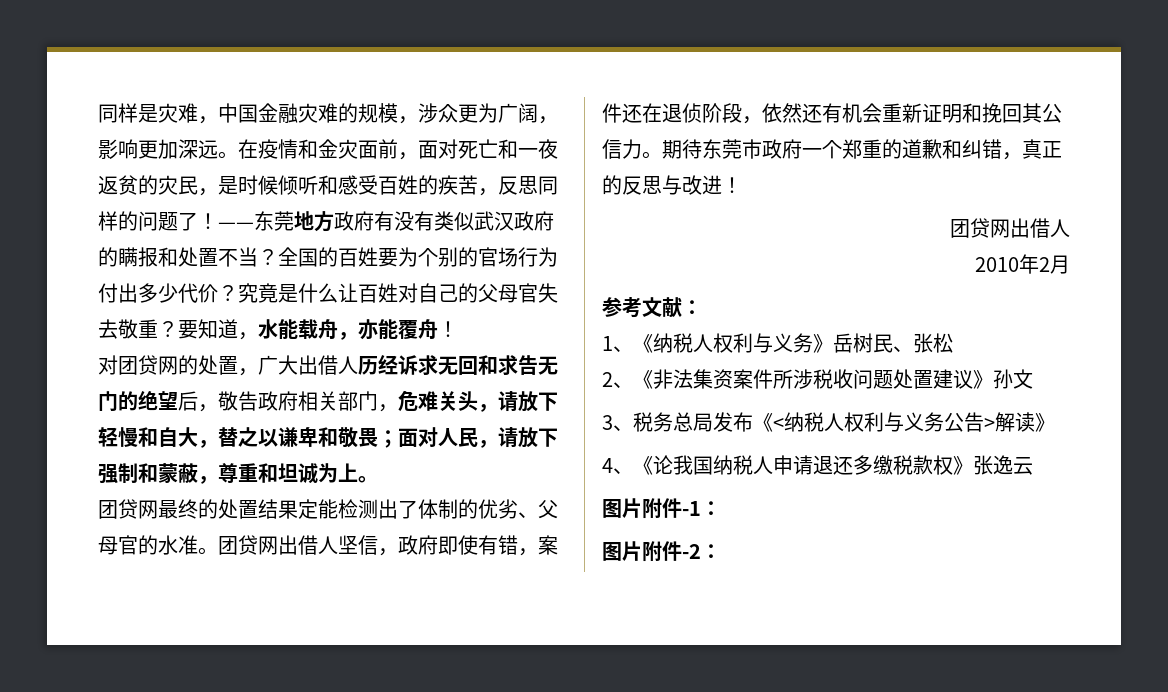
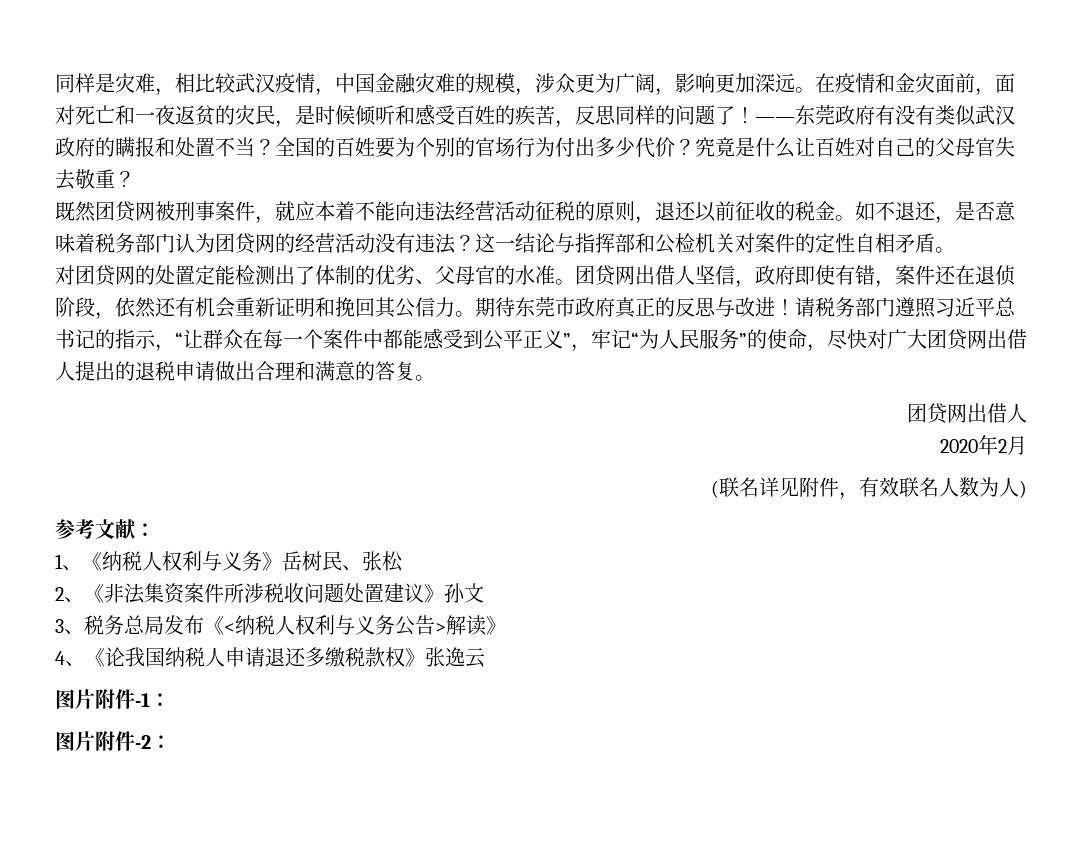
- 同样是灾难，中国金融灾难的规模，涉众更为广阔，影响更加深远。
+ 同样是灾难，相比较武汉疫情，中国金融灾难的规模，涉众更为广阔，影响更加深远。
- ——东莞地方政府有没有类似武汉政府的瞒报和处置不当？
+ ——东莞政府有没有类似武汉政府的瞒报和处置不当？
- 究竟是什么让百姓对自己的父母官失去敬重？要知道，水能载舟，亦能覆舟！
- 对团贷网的处置，广大出借人历经诉求无回和求告无门的绝望后，敬告政府相关部门，危难关头，请放下轻慢和自大，替之以谦卑和敬畏；面对人民，请放下强制和蒙蔽，尊重和坦诚为上。
- 团贷网最终的处置结果定能检测出了体制的优劣、父母官的水准。
+ 究竟是什么让百姓对自己的父母官失去敬重？
+ 既然团贷网被刑事案件，就应本着不能向违法经营活动征税的原则，退还以前征收的税金。如不退还，是否意味着税务部门认为团贷网的经营活动没有违法？这一结论与指挥部和公检机关对案件的定性自相矛盾。
+ 对团贷网的处置定能检测出了体制的优劣、父母官的水准。
- 期待东莞市政府一个郑重的道歉和纠错，真正的反思与改进！
+ 期待东莞市政府真正的反思与改进！请税务部门遵照习近平总书记的指示，“让群众在每一个案件中都能感受到公平正义”，牢记“为人民服务”的使命，尽快对广大团贷网出借人提出的退税申请做出合理和满意的答复。
- 2010年2月
+ 2020年2月
+ (联名详见附件，有效联名人数为人)

